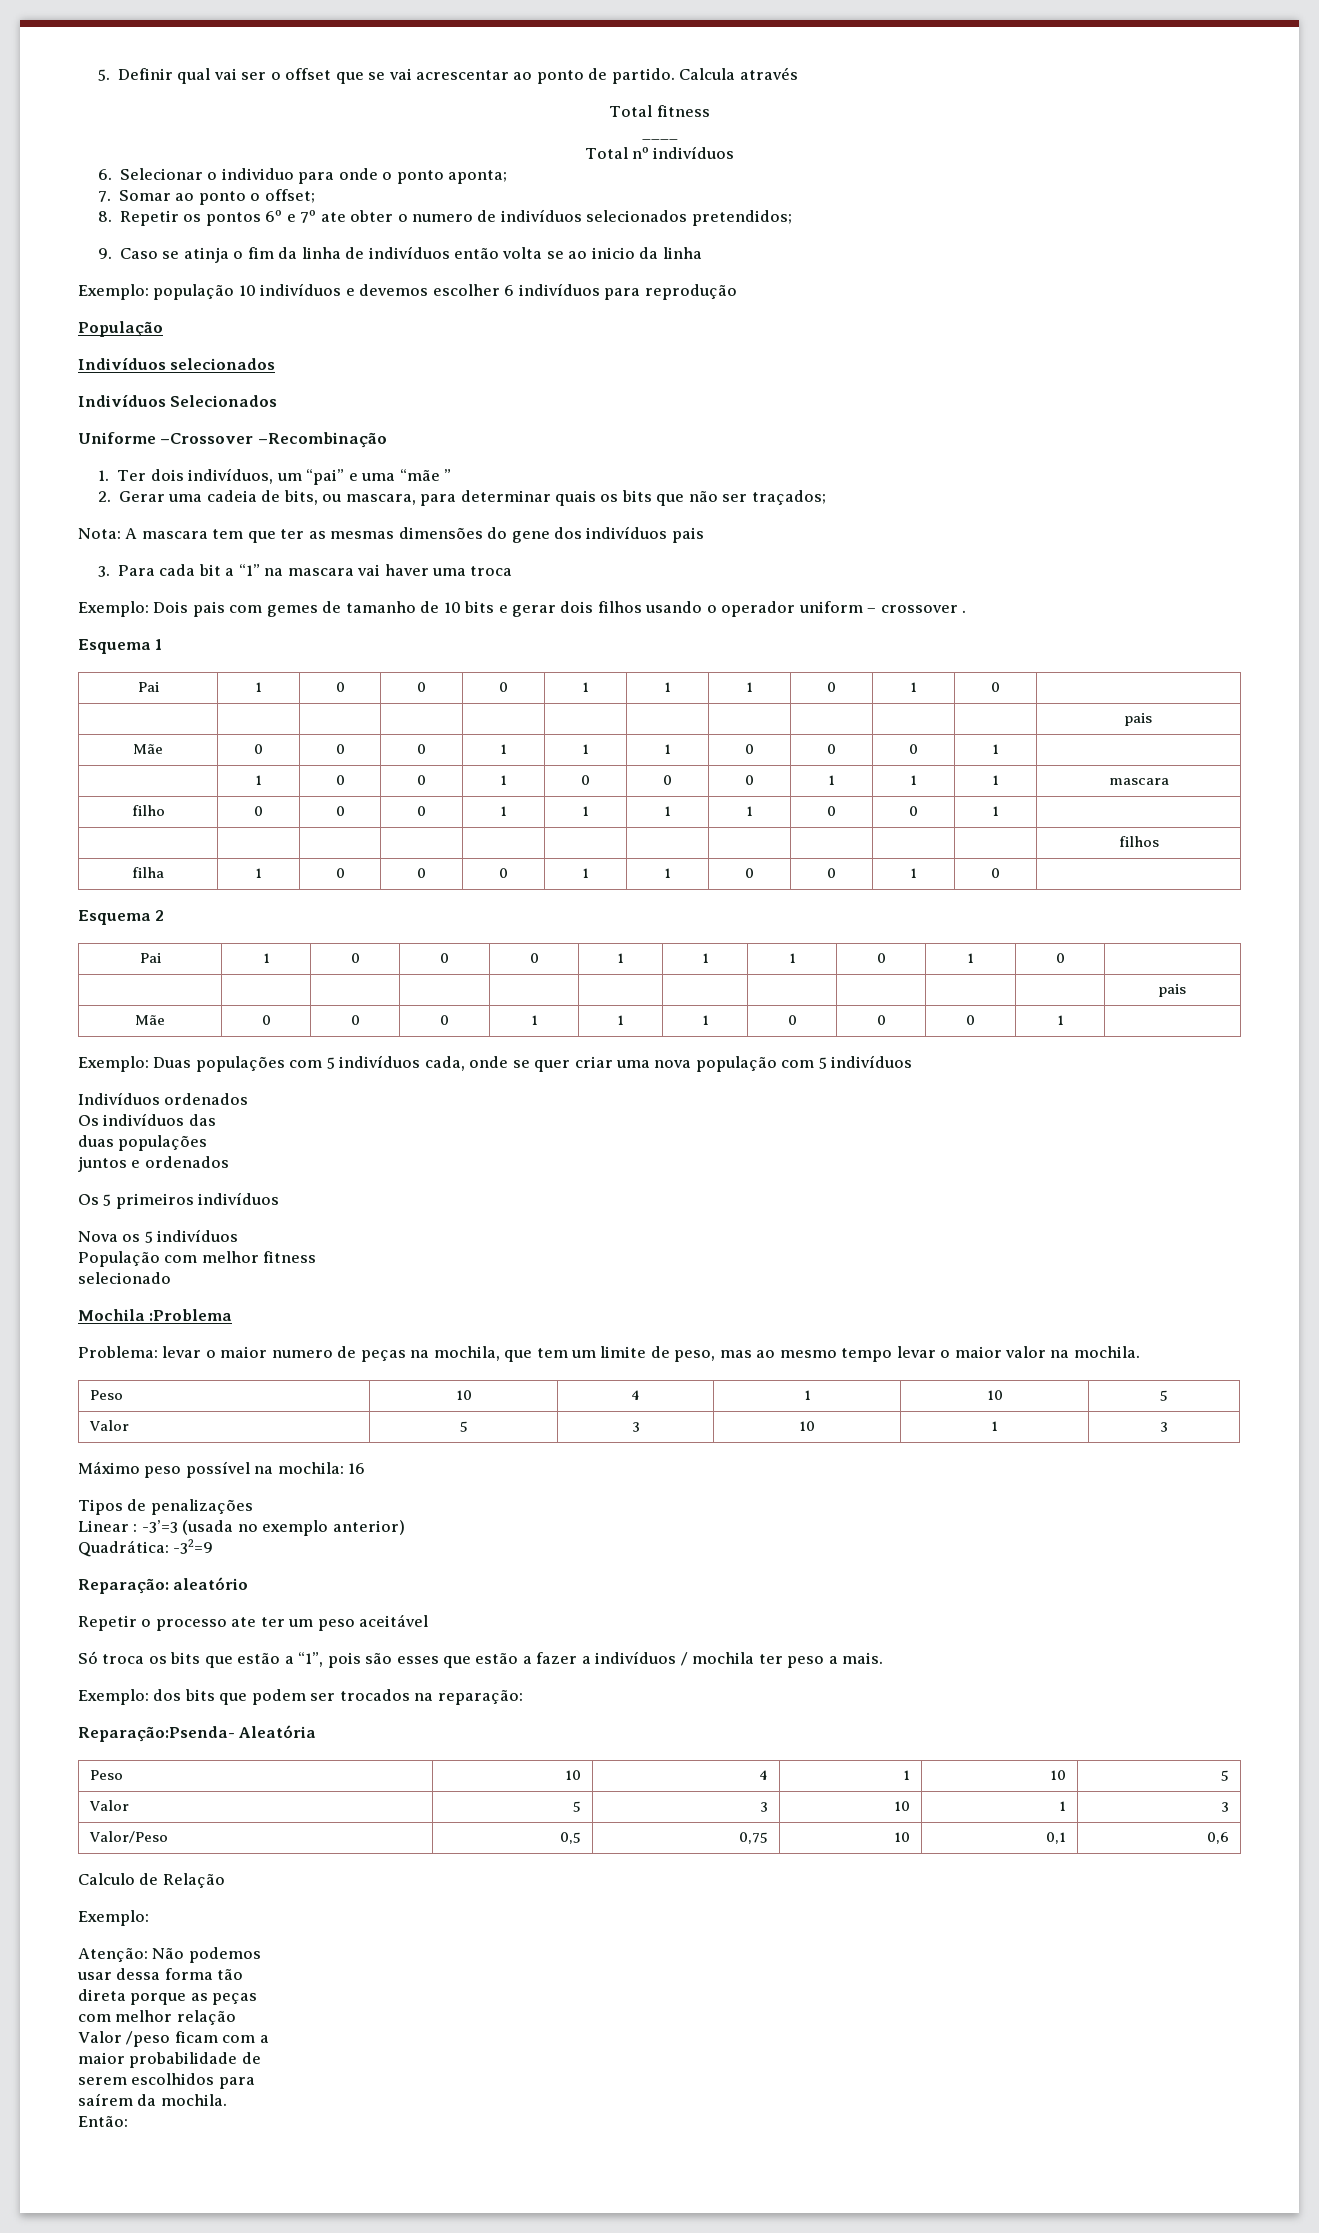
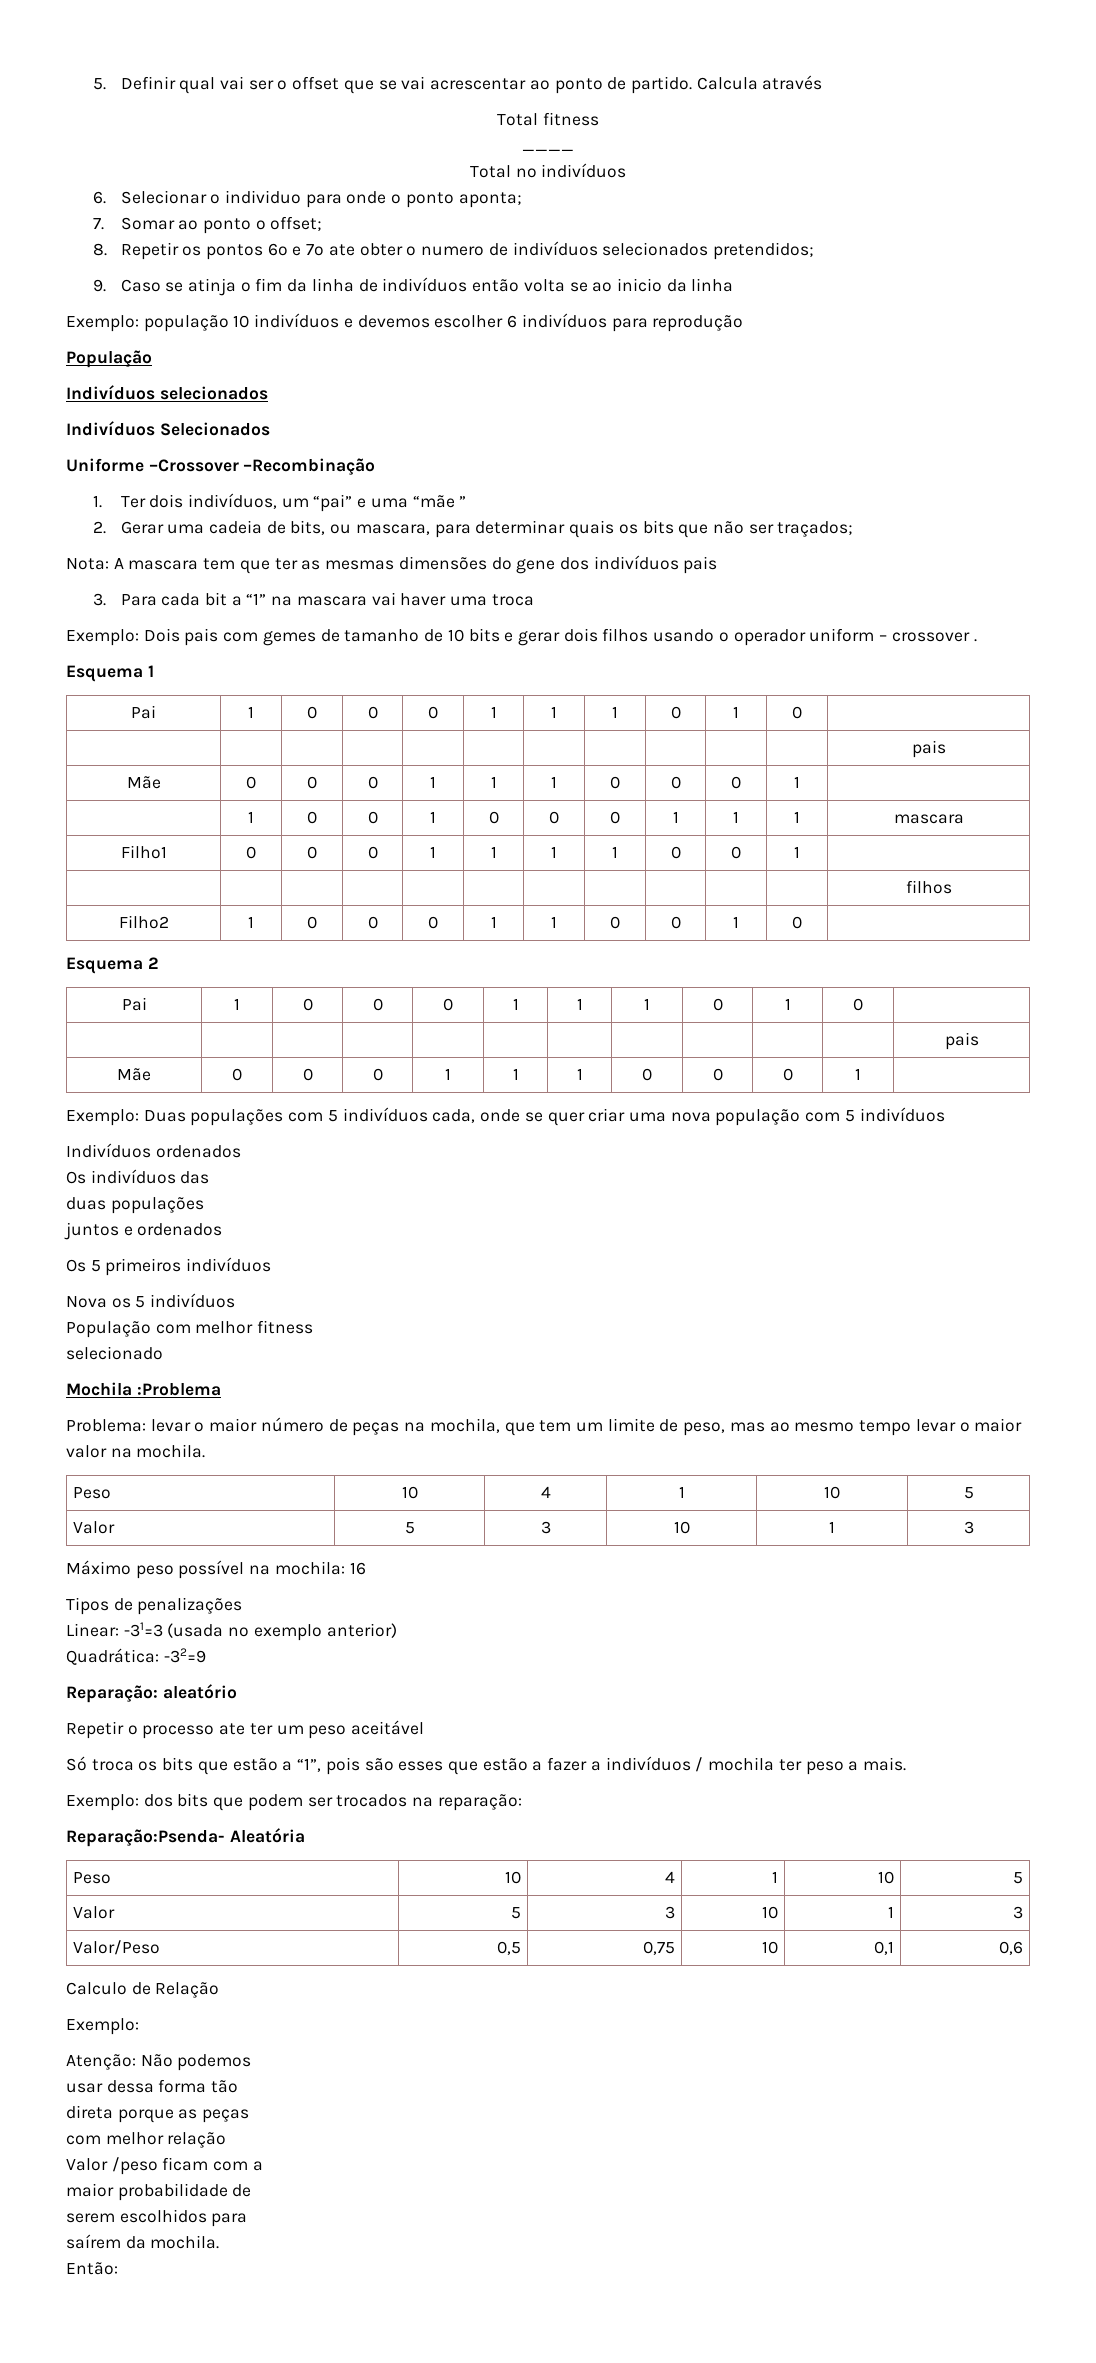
- filho | 0 | 0 | 0 | 1 | 1 | 1 | 1 | 0 | 0 | 1 |
+ Filho1 | 0 | 0 | 0 | 1 | 1 | 1 | 1 | 0 | 0 | 1 |
- filha | 1 | 0 | 0 | 0 | 1 | 1 | 0 | 0 | 1 | 0 |
+ Filho2 | 1 | 0 | 0 | 0 | 1 | 1 | 0 | 0 | 1 | 0 |
- Problema: levar o maior numero de peças na mochila, que tem um limite de peso, mas ao mesmo tempo levar o maior valor na mochila.
+ Problema: levar o maior número de peças na mochila, que tem um limite de peso, mas ao mesmo tempo levar o maior valor na mochila.
- Linear : -3’=3 (usada no exemplo anterior)
+ Linear: -31=3 (usada no exemplo anterior)

